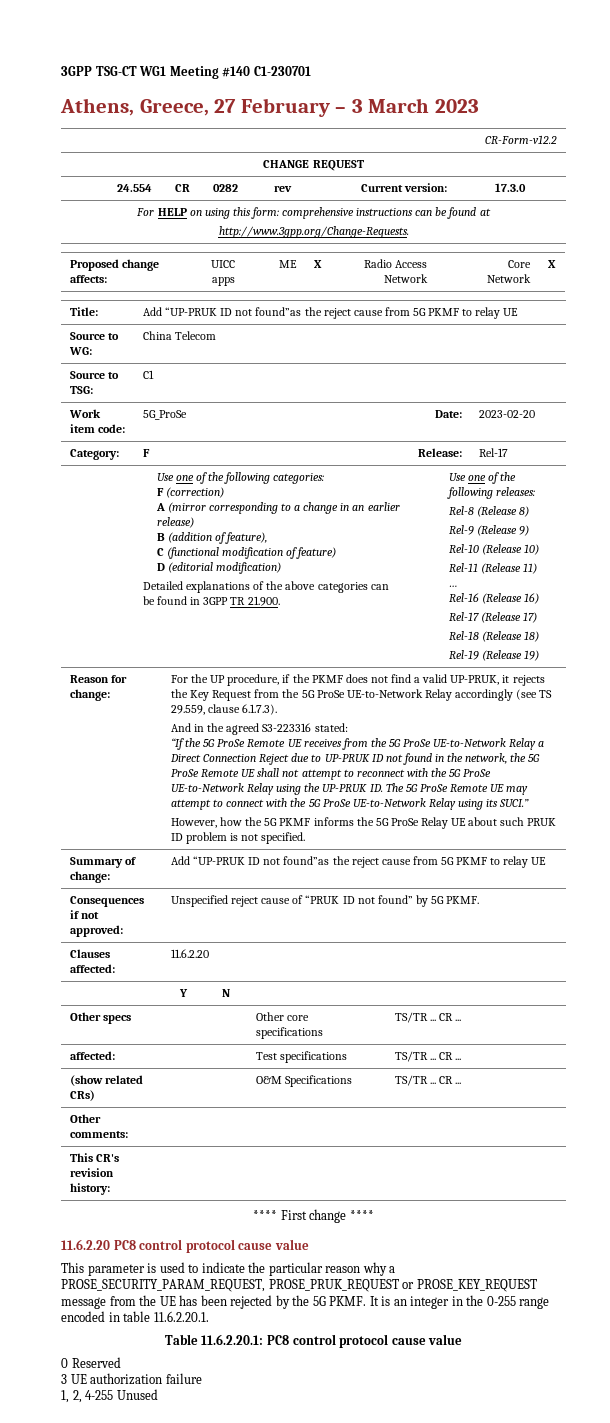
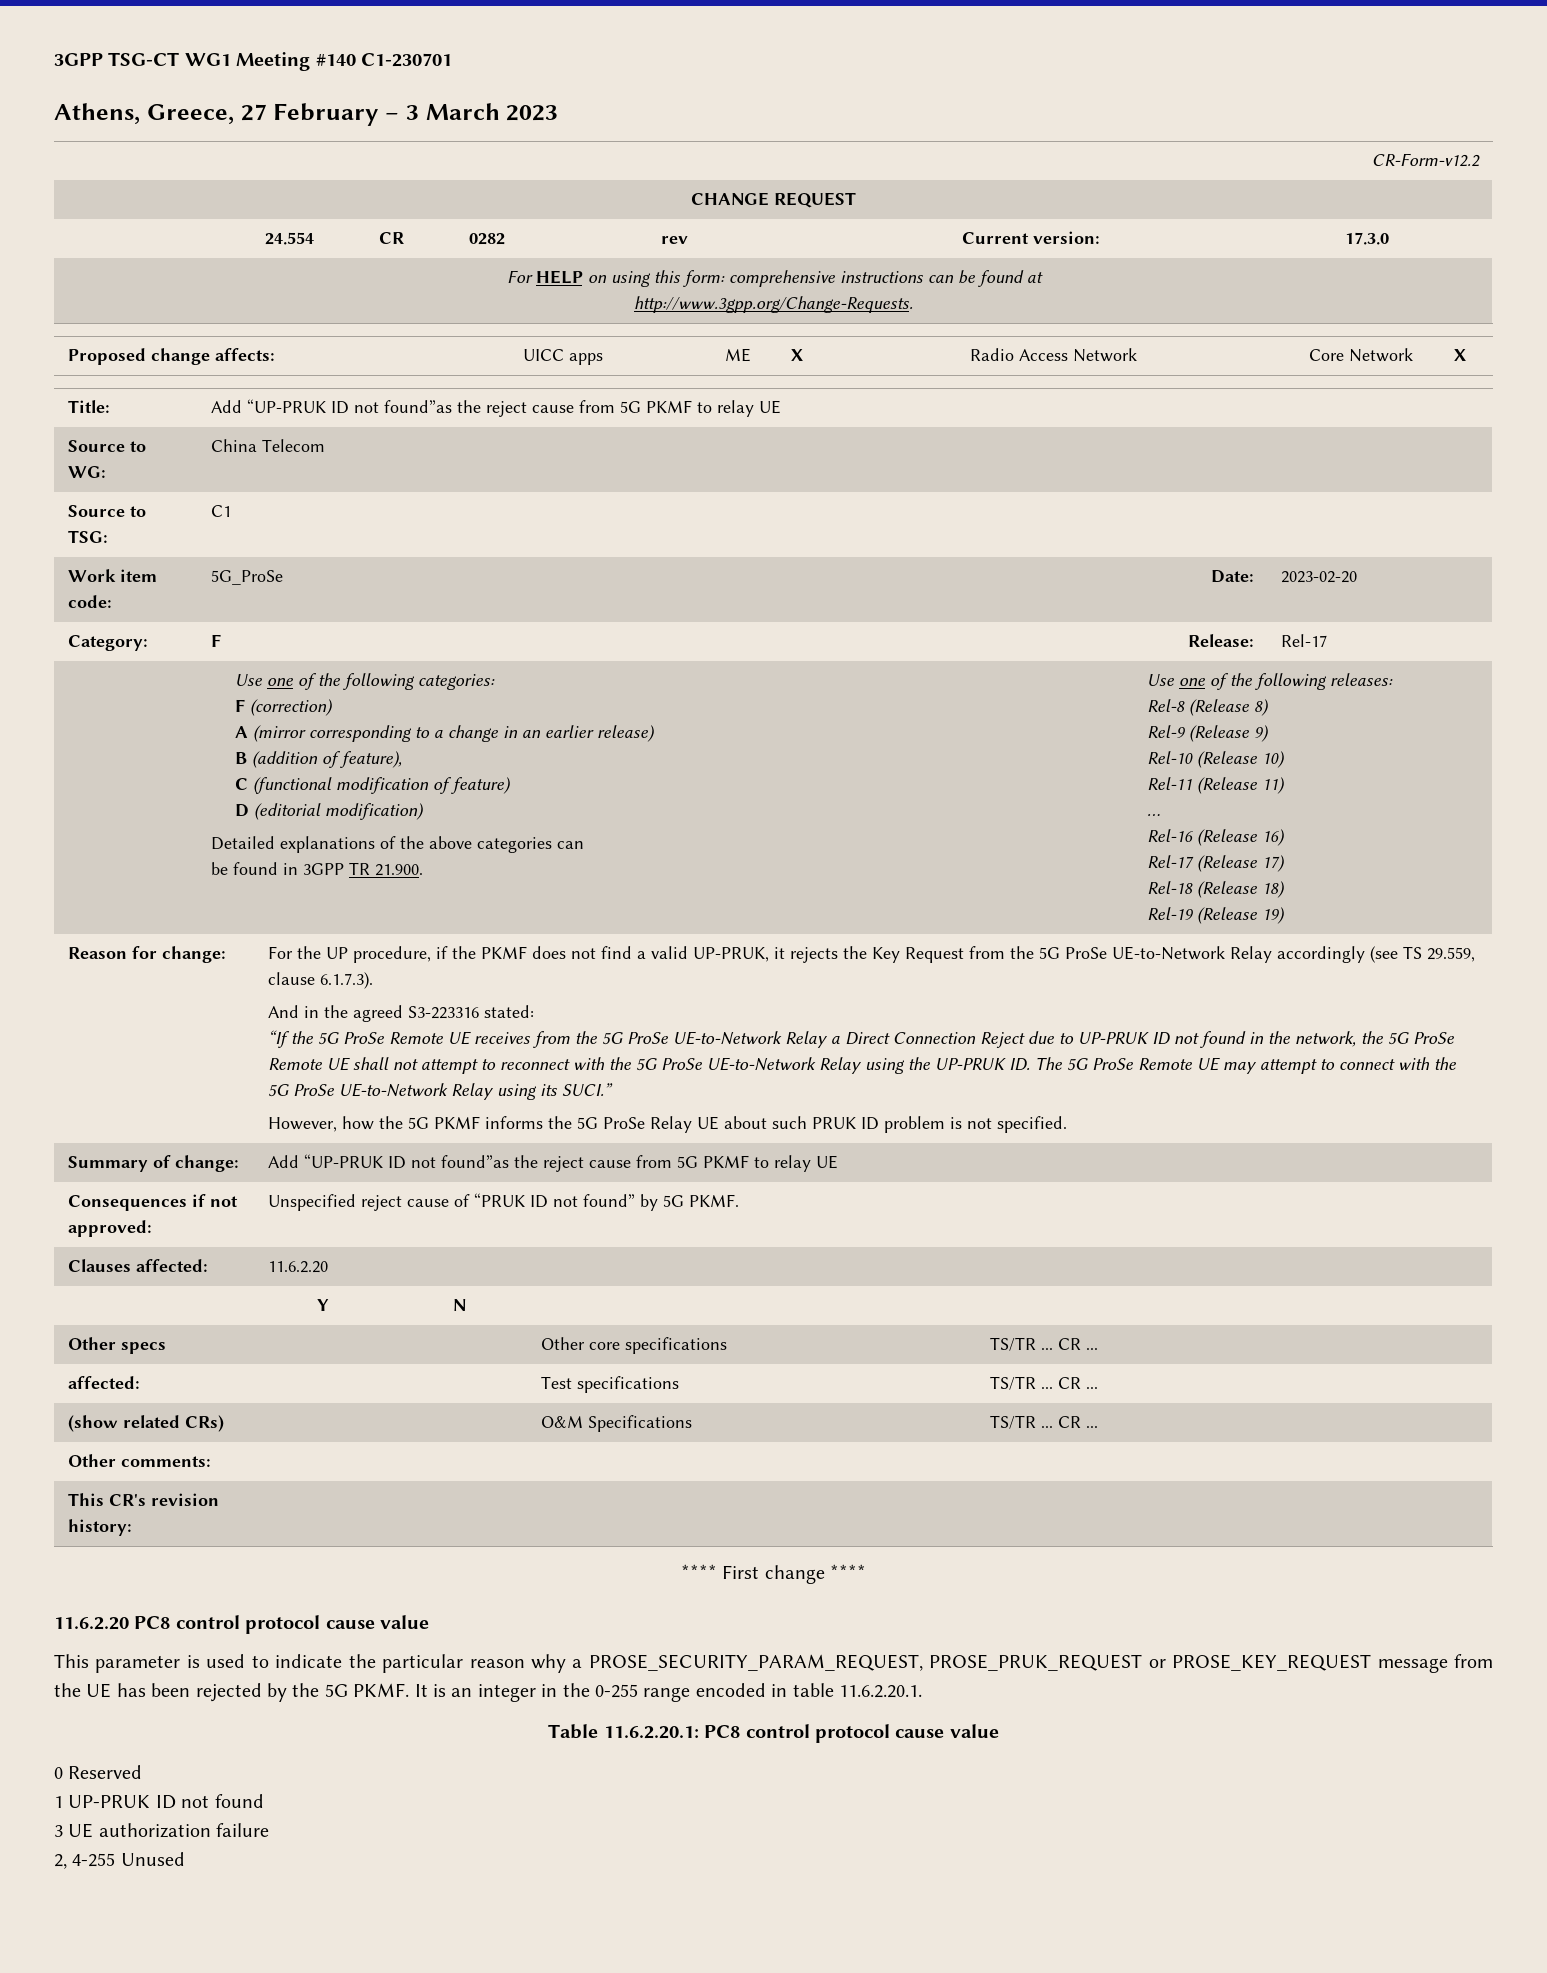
+ 1 UP-PRUK ID not found
- 1, 2, 4-255 Unused
+ 2, 4-255 Unused

